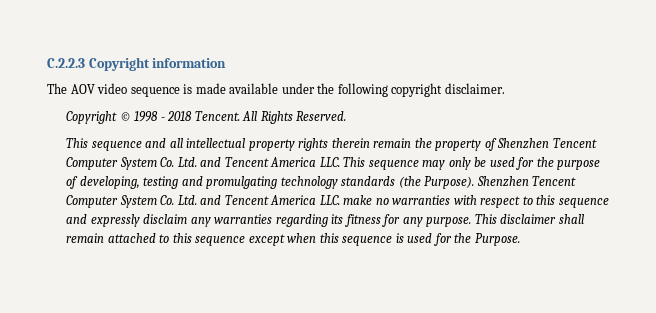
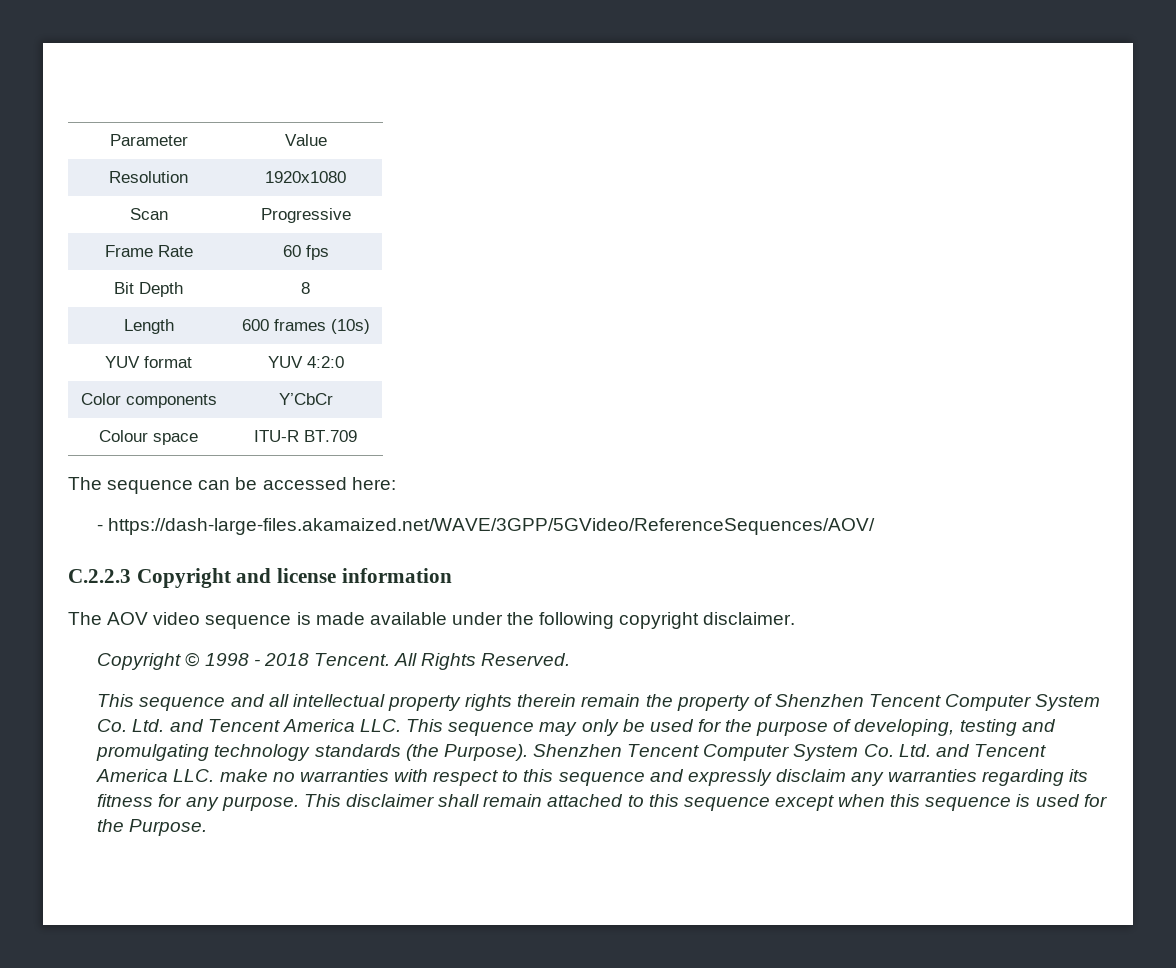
- C.2.2.3 Copyright information
+ Parameter | Value
+ Resolution | 1920x1080
+ Scan | Progressive
+ Frame Rate | 60 fps
+ Bit Depth | 8
+ Length | 600 frames (10s)
+ YUV format | YUV 4:2:0
+ Color components | Y’CbCr
+ Colour space | ITU-R BT.709
+ The sequence can be accessed here:
+ - https://dash-large-files.akamaized.net/WAVE/3GPP/5GVideo/ReferenceSequences/AOV/
+ C.2.2.3 Copyright and license information

